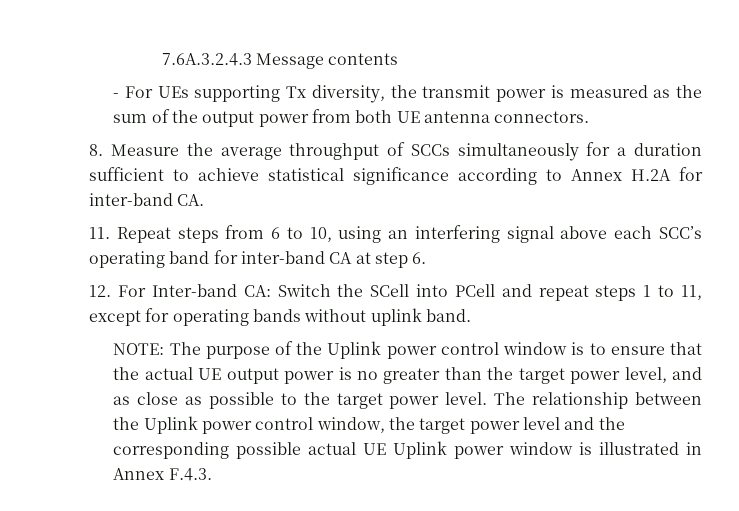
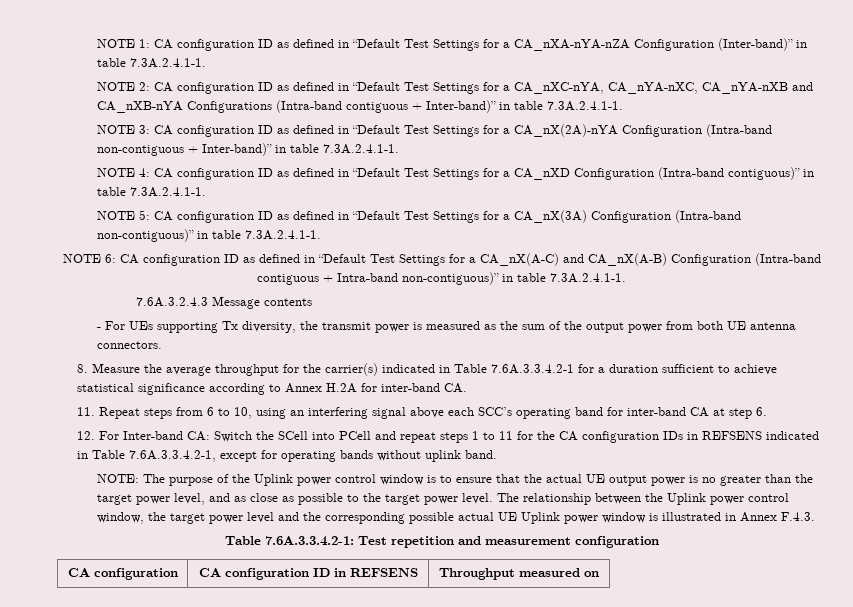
+ NOTE 1: CA configuration ID as defined in “Default Test Settings for a CA_nXA-nYA-nZA Configuration (Inter-band)” in table 7.3A.2.4.1-1.
+ NOTE 2: CA configuration ID as defined in “Default Test Settings for a CA_nXC-nYA, CA_nYA-nXC, CA_nYA-nXB and CA_nXB-nYA Configurations (Intra-band contiguous + Inter-band)” in table 7.3A.2.4.1-1.
+ NOTE 3: CA configuration ID as defined in “Default Test Settings for a CA_nX(2A)-nYA Configuration (Intra-band non-contiguous + Inter-band)” in table 7.3A.2.4.1-1.
+ NOTE 4: CA configuration ID as defined in “Default Test Settings for a CA_nXD Configuration (Intra-band contiguous)” in table 7.3A.2.4.1-1.
+ NOTE 5: CA configuration ID as defined in “Default Test Settings for a CA_nX(3A) Configuration (Intra-band non-contiguous)” in table 7.3A.2.4.1-1.
+ NOTE 6: CA configuration ID as defined in “Default Test Settings for a CA_nX(A-C) and CA_nX(A-B) Configuration (Intra-band contiguous + Intra-band non-contiguous)” in table 7.3A.2.4.1-1.
- 8. Measure the average throughput of SCCs simultaneously for a duration sufficient to achieve statistical significance according to Annex H.2A for inter-band CA.
+ 8. Measure the average throughput for the carrier(s) indicated in Table 7.6A.3.3.4.2-1 for a duration sufficient to achieve statistical significance according to Annex H.2A for inter-band CA.
- 12. For Inter-band CA: Switch the SCell into PCell and repeat steps 1 to 11, except for operating bands without uplink band.
+ 12. For Inter-band CA: Switch the SCell into PCell and repeat steps 1 to 11 for the CA configuration IDs in REFSENS indicated in Table 7.6A.3.3.4.2-1, except for operating bands without uplink band.
+ Table 7.6A.3.3.4.2-1: Test repetition and measurement configuration
+ CA configuration | CA configuration ID in REFSENS | Throughput measured on

